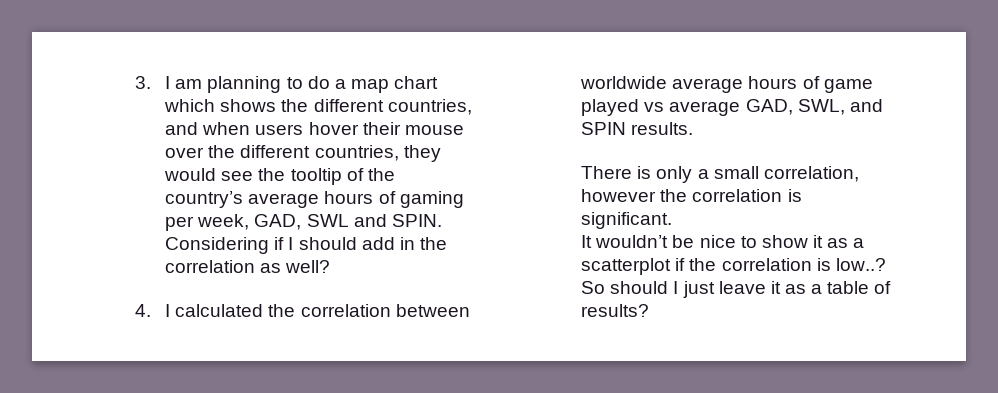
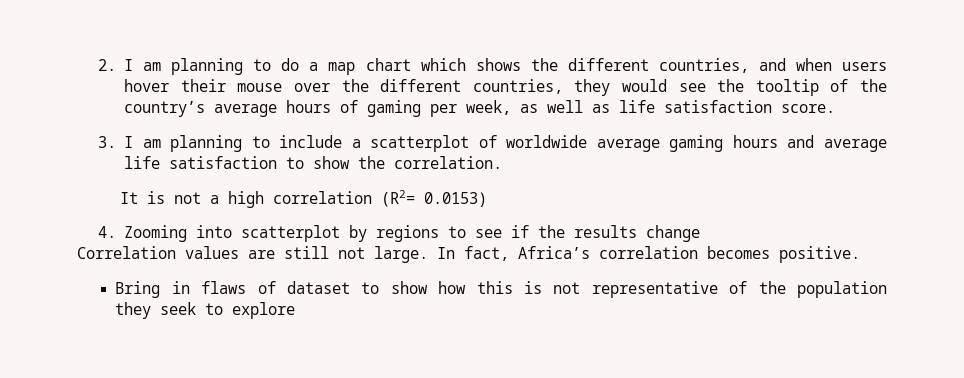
- 3. I am planning to do a map chart which shows the different countries, and when users hover their mouse over the different countries, they would see the tooltip of the country’s average hours of gaming per week, GAD, SWL and SPIN. Considering if I should add in the correlation as well?
- 4. I calculated the correlation between worldwide average hours of game played vs average GAD, SWL, and SPIN results.
- There is only a small correlation, however the correlation is significant.
- It wouldn’t be nice to show it as a scatterplot if the correlation is low..? So should I just leave it as a table of results?
+ 2. I am planning to do a map chart which shows the different countries, and when users hover their mouse over the different countries, they would see the tooltip of the country’s average hours of gaming per week, as well as life satisfaction score.
+ 3. I am planning to include a scatterplot of worldwide average gaming hours and average life satisfaction to show the correlation.
+ It is not a high correlation (R2= 0.0153)
+ 4. Zooming into scatterplot by regions to see if the results change
+ Correlation values are still not large. In fact, Africa’s correlation becomes positive.
+ Bring in flaws of dataset to show how this is not representative of the population they seek to explore

